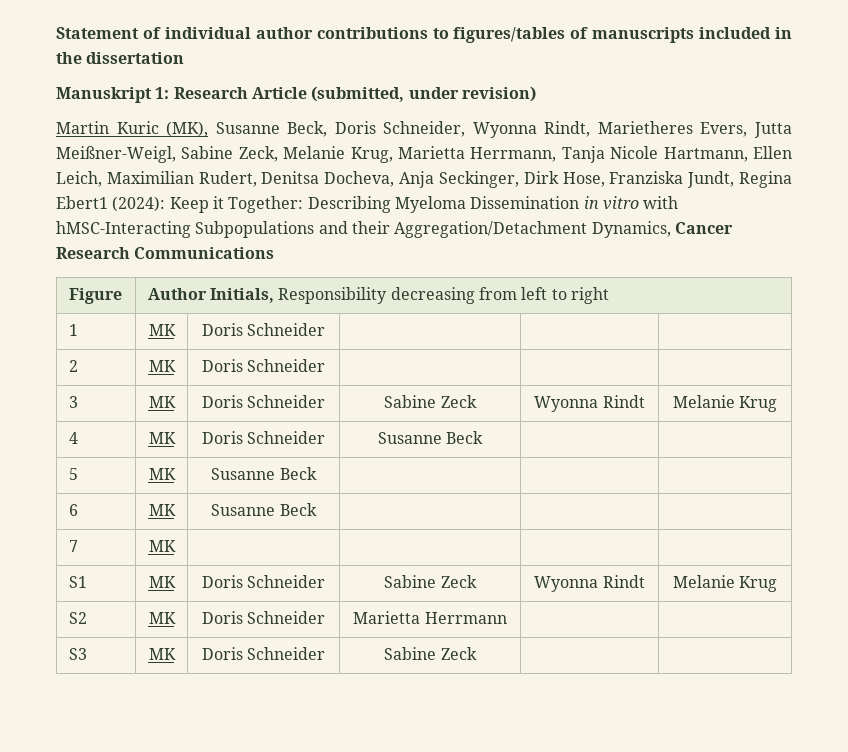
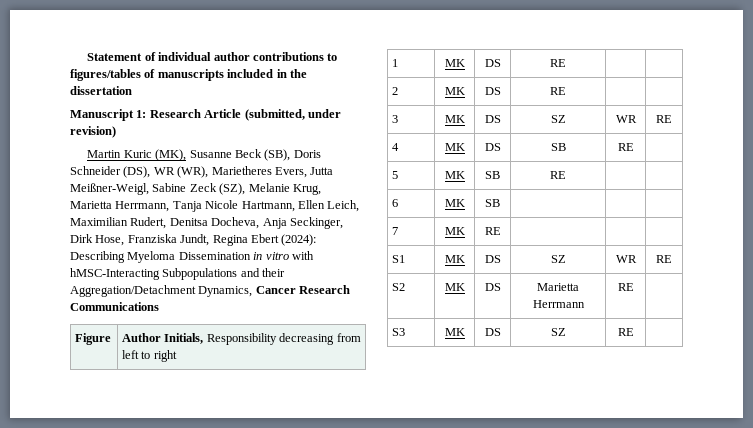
- Manuskript 1: Research Article (submitted, under revision)
+ Manuscript 1: Research Article (submitted, under revision)
- Martin Kuric (MK), Susanne Beck, Doris Schneider, Wyonna Rindt, Marietheres Evers, Jutta Meißner-Weigl, Sabine Zeck, Melanie Krug, Marietta Herrmann, Tanja Nicole Hartmann, Ellen Leich, Maximilian Rudert, Denitsa Docheva, Anja Seckinger, Dirk Hose, Franziska Jundt, Regina Ebert1 (2024): Keep it Together: Describing Myeloma Dissemination in vitro with hMSC-Interacting Subpopulations and their Aggregation/Detachment Dynamics, Cancer Research Communications
+ Martin Kuric (MK), Susanne Beck (SB), Doris Schneider (DS), WR (WR), Marietheres Evers, Jutta Meißner-Weigl, Sabine Zeck (SZ), Melanie Krug, Marietta Herrmann, Tanja Nicole Hartmann, Ellen Leich, Maximilian Rudert, Denitsa Docheva, Anja Seckinger, Dirk Hose, Franziska Jundt, Regina Ebert (2024): Describing Myeloma Dissemination in vitro with hMSC-Interacting Subpopulations and their Aggregation/Detachment Dynamics, Cancer Research Communications
- 1 | MK | Doris Schneider | | |
+ 1 | MK | DS | RE | |
- 2 | MK | Doris Schneider | | |
+ 2 | MK | DS | RE | |
- 3 | MK | Doris Schneider | Sabine Zeck | Wyonna Rindt | Melanie Krug
- 4 | MK | Doris Schneider | Susanne Beck | |
+ 3 | MK | DS | SZ | WR | RE
+ 4 | MK | DS | SB | RE |
- 5 | MK | Susanne Beck | | |
+ 5 | MK | SB | RE | |
- 6 | MK | Susanne Beck | | |
+ 6 | MK | SB | | |
- 7 | MK | | | |
+ 7 | MK | RE | | |
- S1 | MK | Doris Schneider | Sabine Zeck | Wyonna Rindt | Melanie Krug
+ S1 | MK | DS | SZ | WR | RE
- S2 | MK | Doris Schneider | Marietta Herrmann | |
+ S2 | MK | DS | Marietta Herrmann | RE |
- S3 | MK | Doris Schneider | Sabine Zeck | |
+ S3 | MK | DS | SZ | RE |

